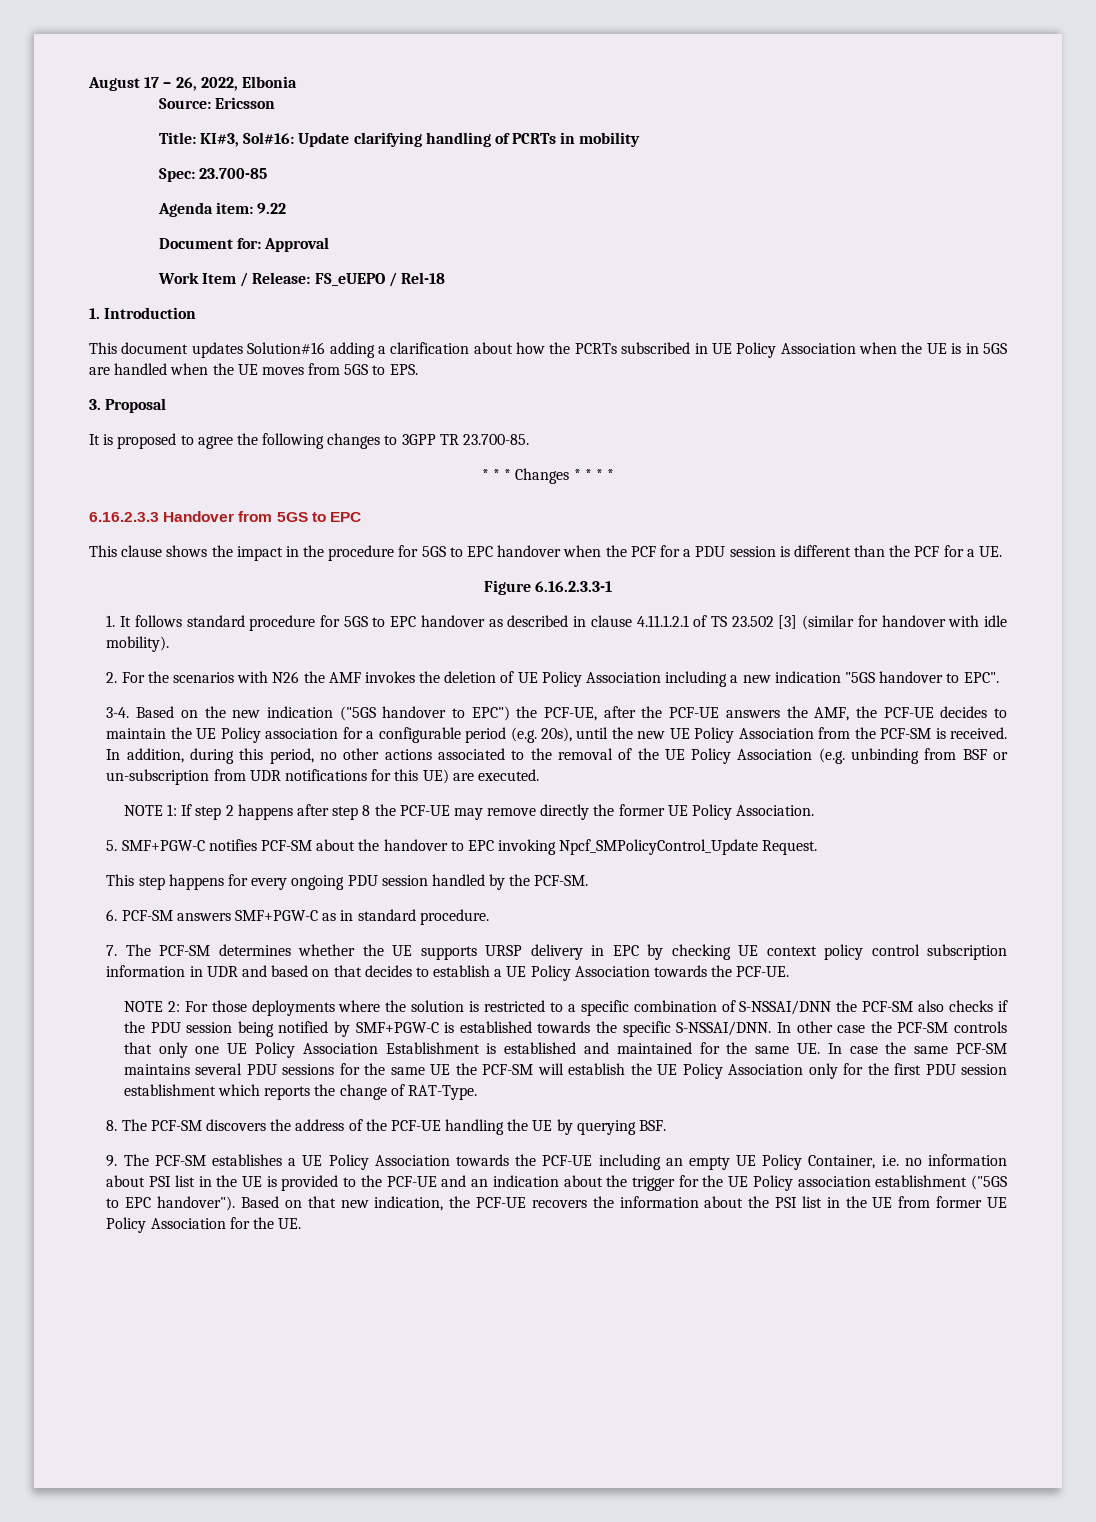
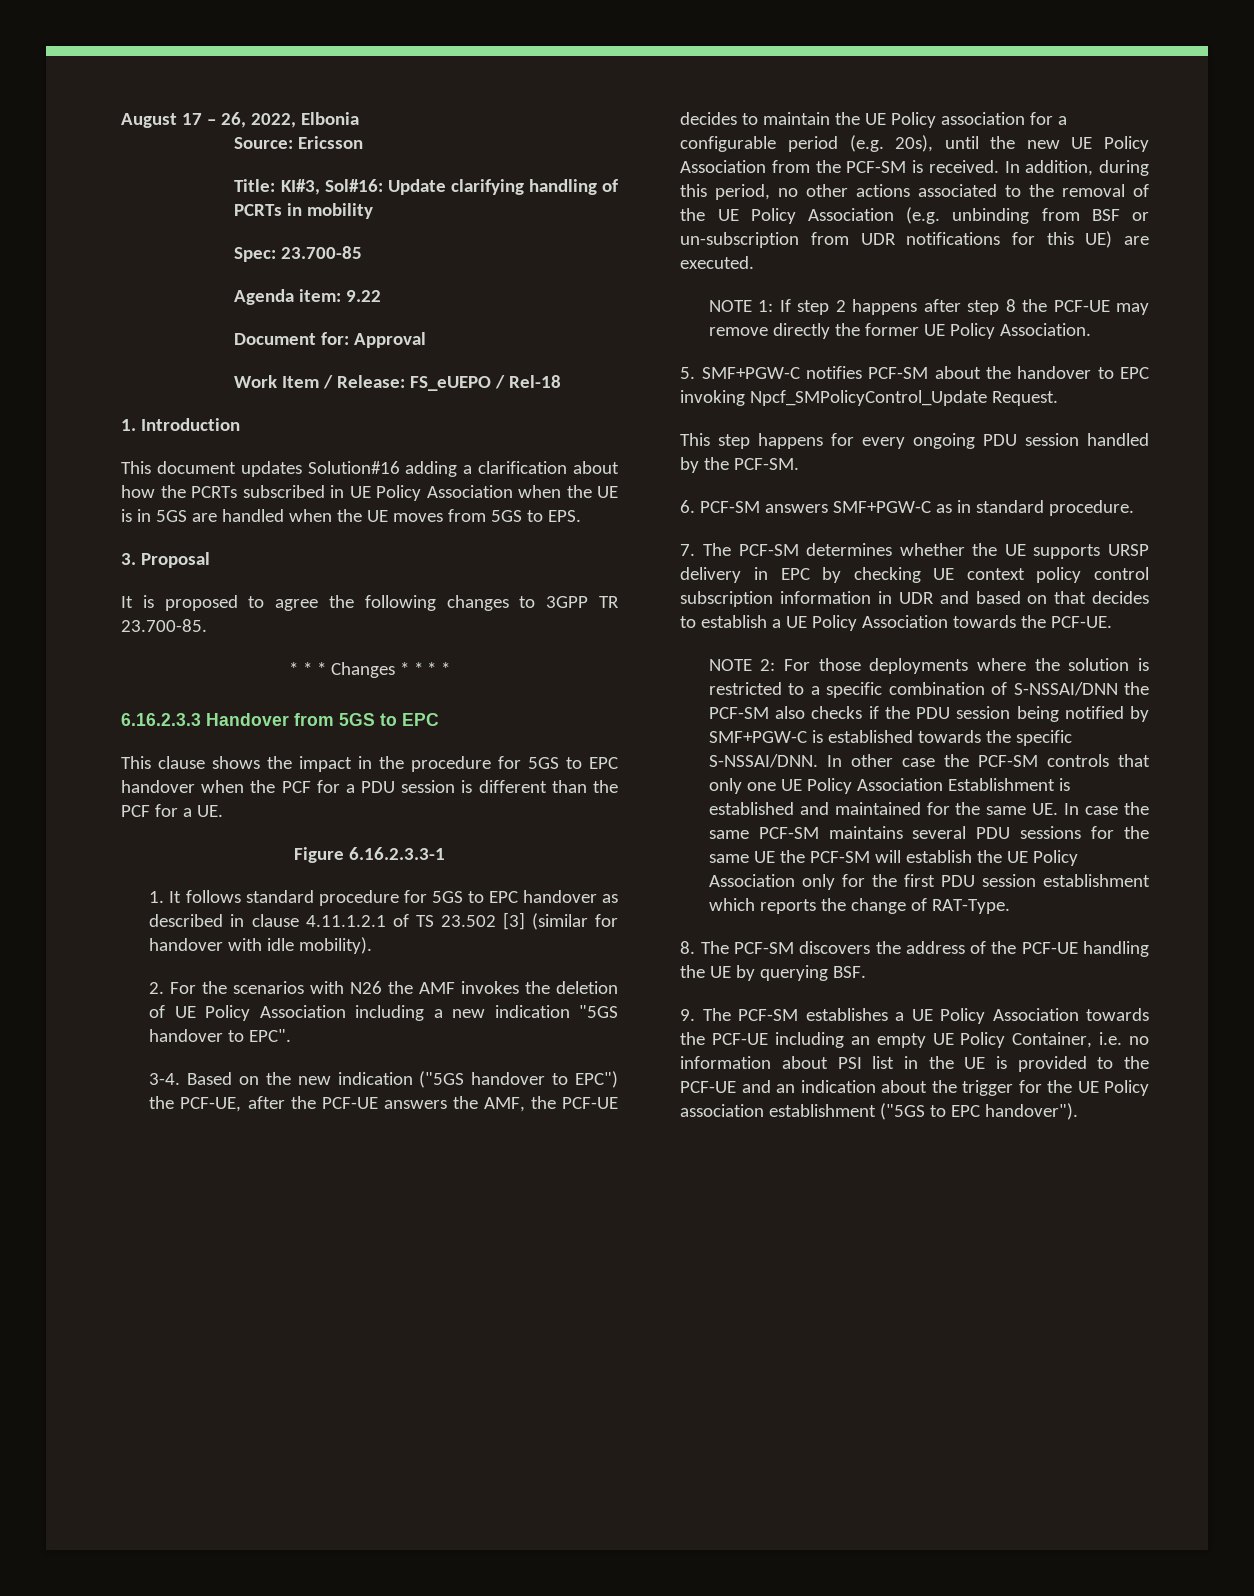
- Based on that new indication, the PCF-UE recovers the information about the PSI list in the UE from former UE Policy Association for the UE.

